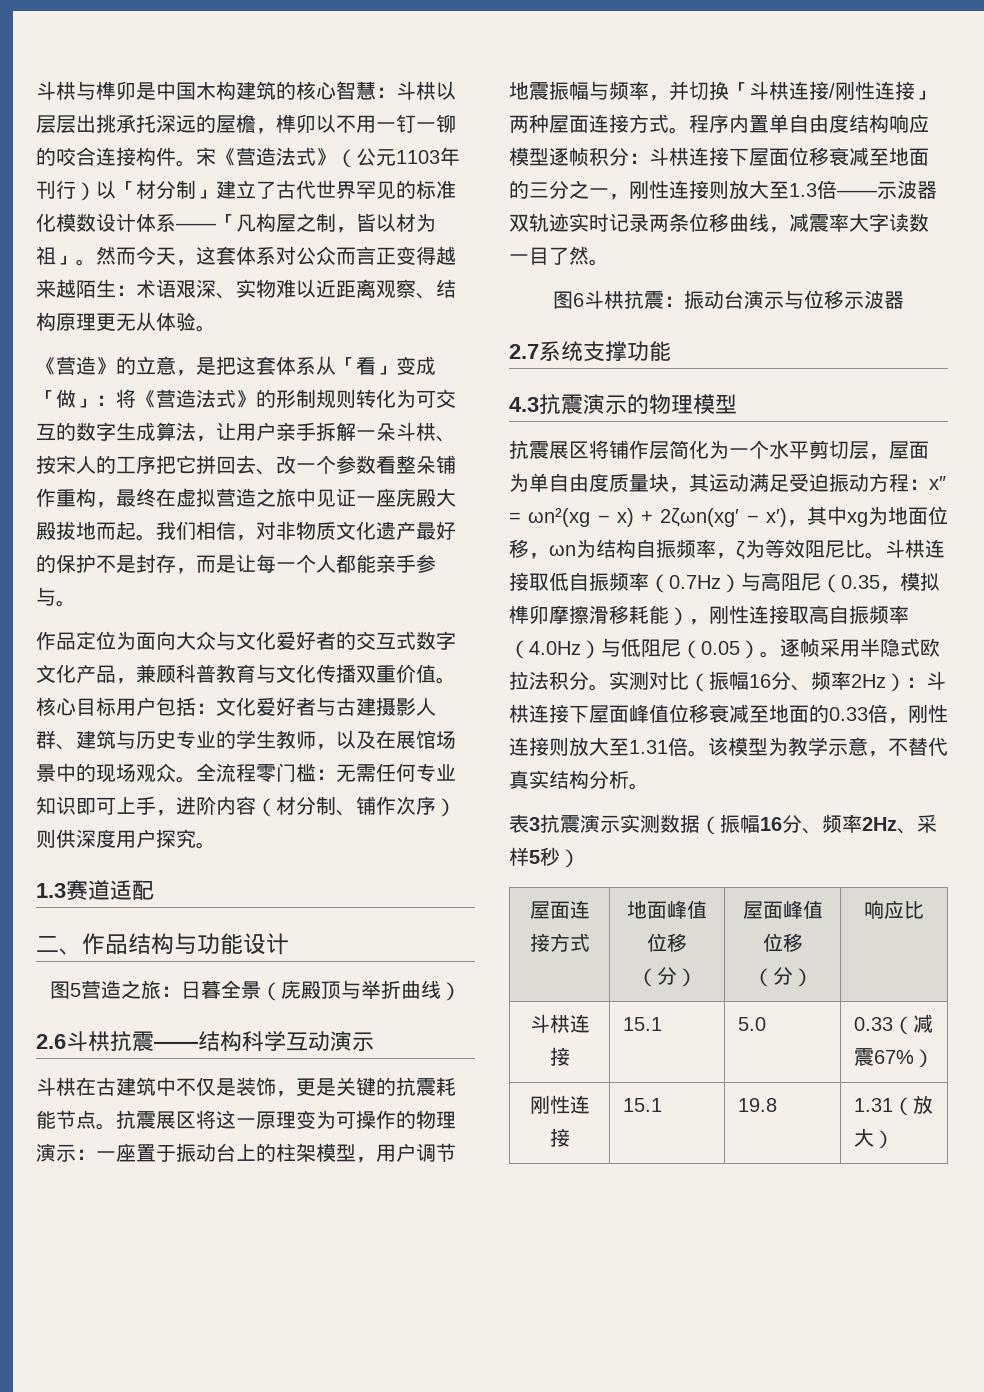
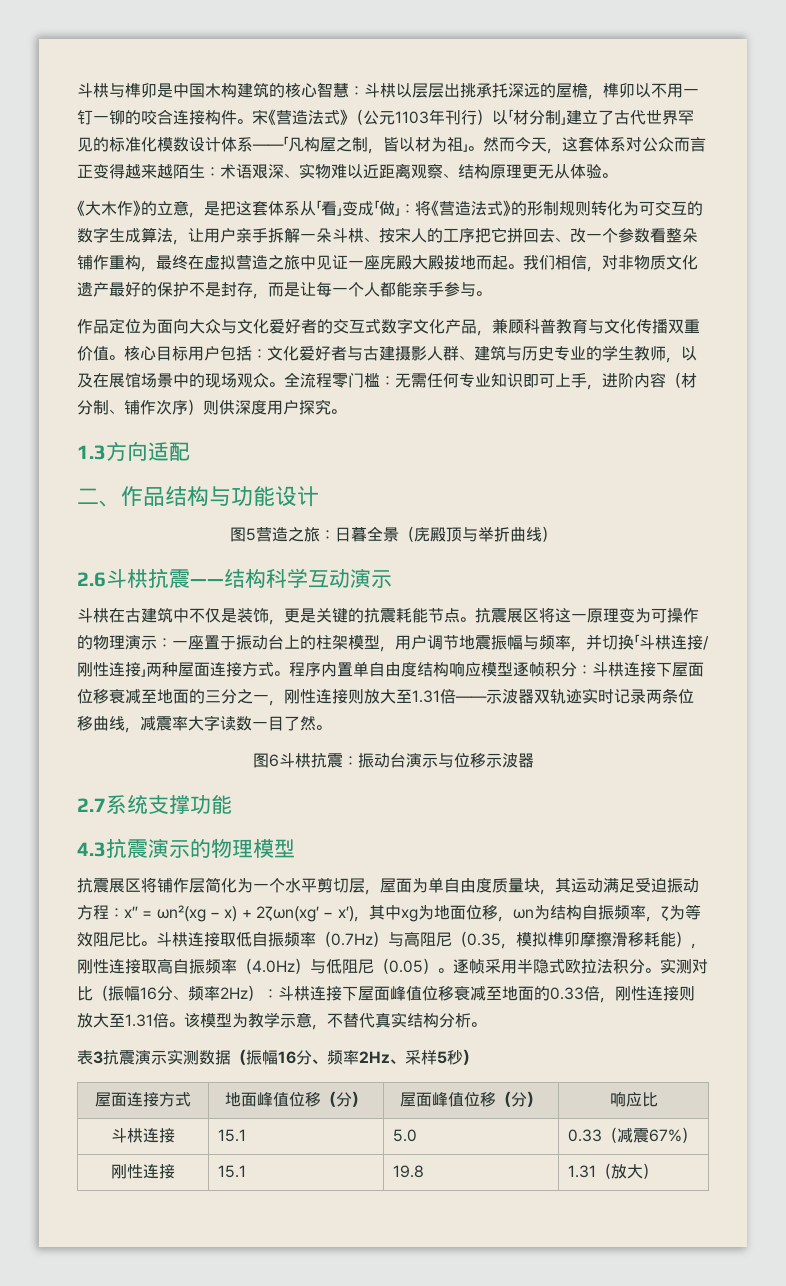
- 《营造》的立意，是把这套体系从「看」变成「做」：将《营造法式》的形制规则转化为可交互的数字生成算法，让用户亲手拆解一朵斗栱、按宋人的工序把它拼回去、改一个参数看整朵铺作重构，最终在虚拟营造之旅中见证一座庑殿大殿拔地而起。
+ 《大木作》的立意，是把这套体系从「看」变成「做」：将《营造法式》的形制规则转化为可交互的数字生成算法，让用户亲手拆解一朵斗栱、按宋人的工序把它拼回去、改一个参数看整朵铺作重构，最终在虚拟营造之旅中见证一座庑殿大殿拔地而起。
- 1.3赛道适配
+ 1.3方向适配
- 程序内置单自由度结构响应模型逐帧积分：斗栱连接下屋面位移衰减至地面的三分之一，刚性连接则放大至1.3倍——示波器双轨迹实时记录两条位移曲线，减震率大字读数一目了然。
+ 程序内置单自由度结构响应模型逐帧积分：斗栱连接下屋面位移衰减至地面的三分之一，刚性连接则放大至1.31倍——示波器双轨迹实时记录两条位移曲线，减震率大字读数一目了然。

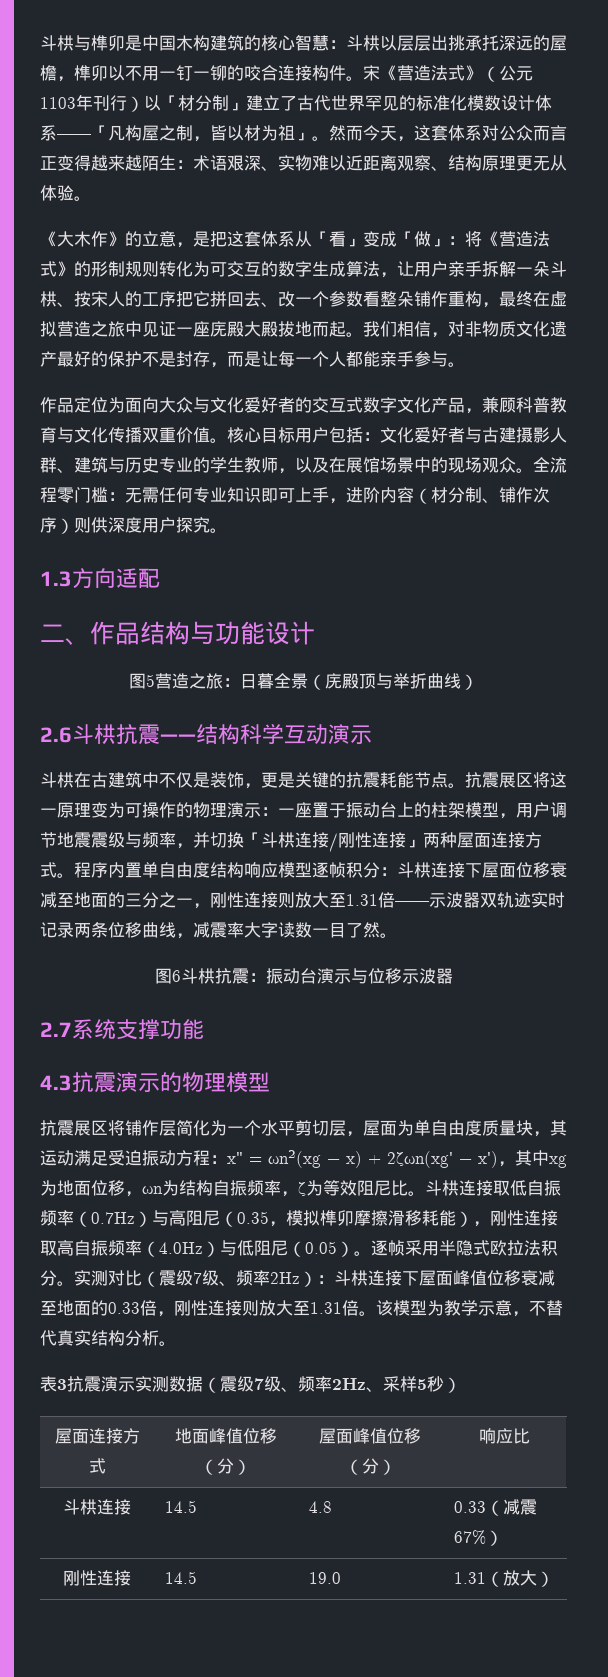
- 抗震展区将这一原理变为可操作的物理演示：一座置于振动台上的柱架模型，用户调节地震振幅与频率，并切换「斗栱连接/刚性连接」两种屋面连接方式。
+ 抗震展区将这一原理变为可操作的物理演示：一座置于振动台上的柱架模型，用户调节地震震级与频率，并切换「斗栱连接/刚性连接」两种屋面连接方式。
- 实测对比（振幅16分、频率2Hz）：斗栱连接下屋面峰值位移衰减至地面的0.33倍，刚性连接则放大至1.31倍。
+ 实测对比（震级7级、频率2Hz）：斗栱连接下屋面峰值位移衰减至地面的0.33倍，刚性连接则放大至1.31倍。
- 表3抗震演示实测数据（振幅16分、频率2Hz、采样5秒）
+ 表3抗震演示实测数据（震级7级、频率2Hz、采样5秒）
- 斗栱连接 | 15.1 | 5.0 | 0.33（减震67%）
+ 斗栱连接 | 14.5 | 4.8 | 0.33（减震67%）
- 刚性连接 | 15.1 | 19.8 | 1.31（放大）
+ 刚性连接 | 14.5 | 19.0 | 1.31（放大）

